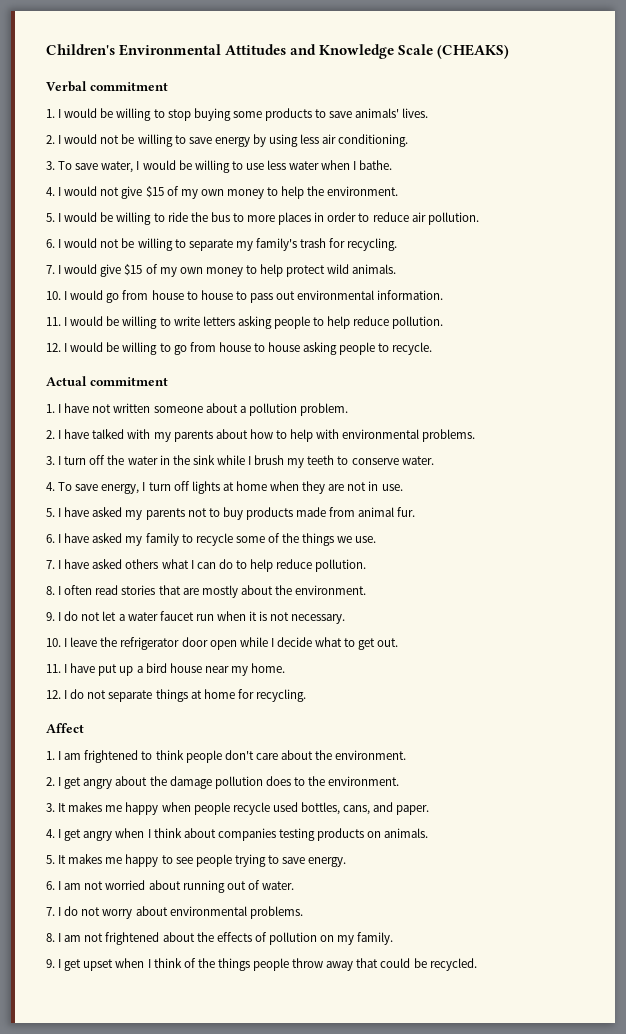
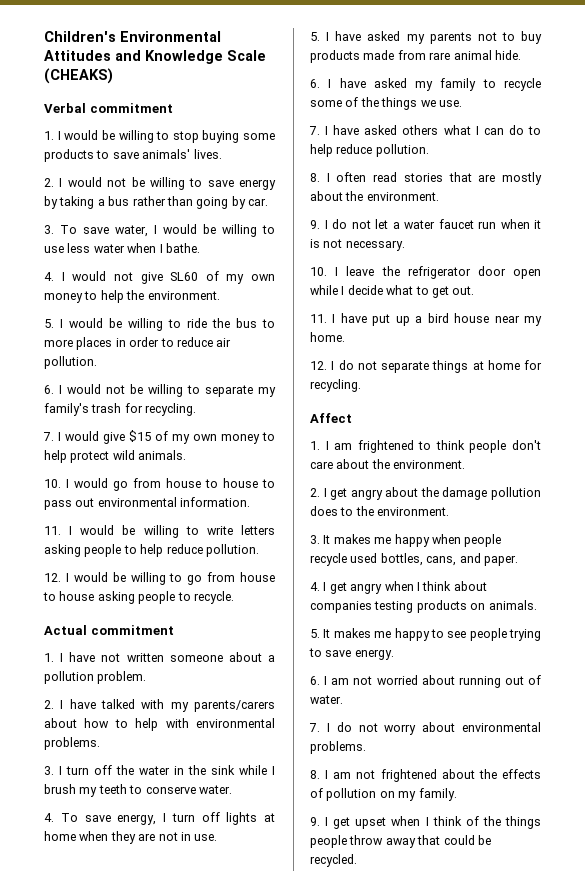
- 2. I would not be willing to save energy by using less air conditioning.
+ 2. I would not be willing to save energy by taking a bus rather than going by car.
- 4. I would not give $15 of my own money to help the environment.
+ 4. I would not give SL60 of my own money to help the environment.
- 2. I have talked with my parents about how to help with environmental problems.
+ 2. I have talked with my parents/carers about how to help with environmental problems.
- 5. I have asked my parents not to buy products made from animal fur.
+ 5. I have asked my parents not to buy products made from rare animal hide.

